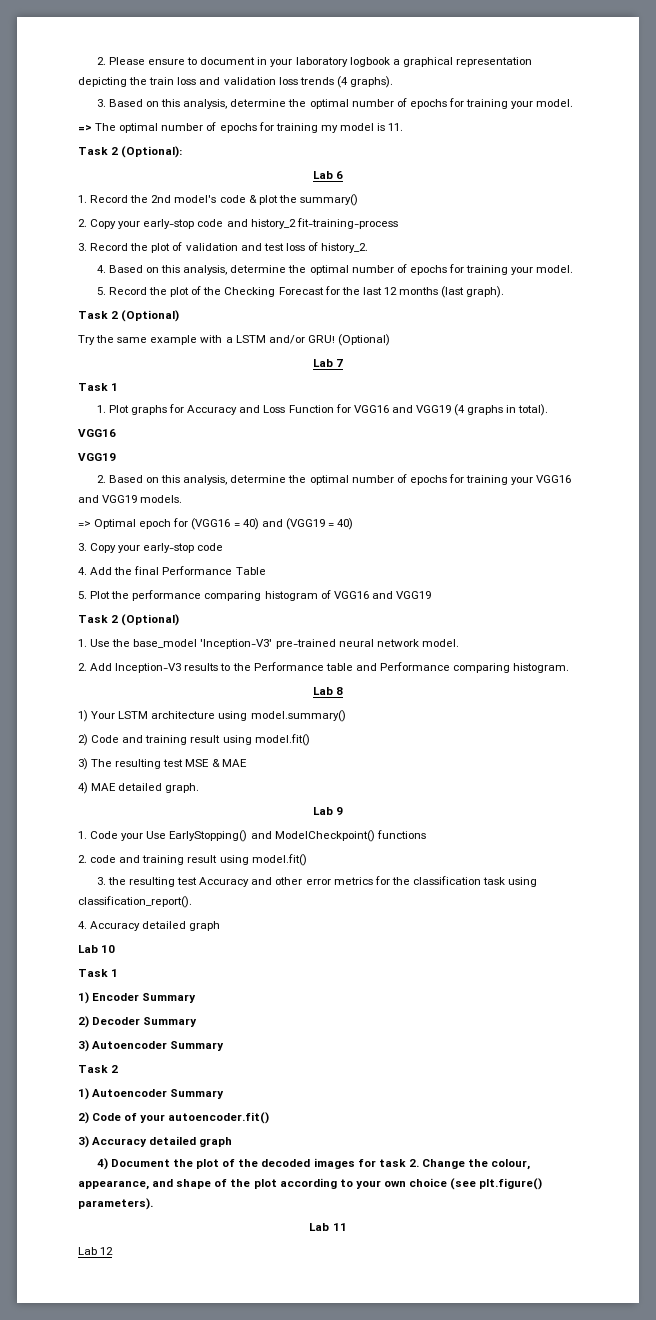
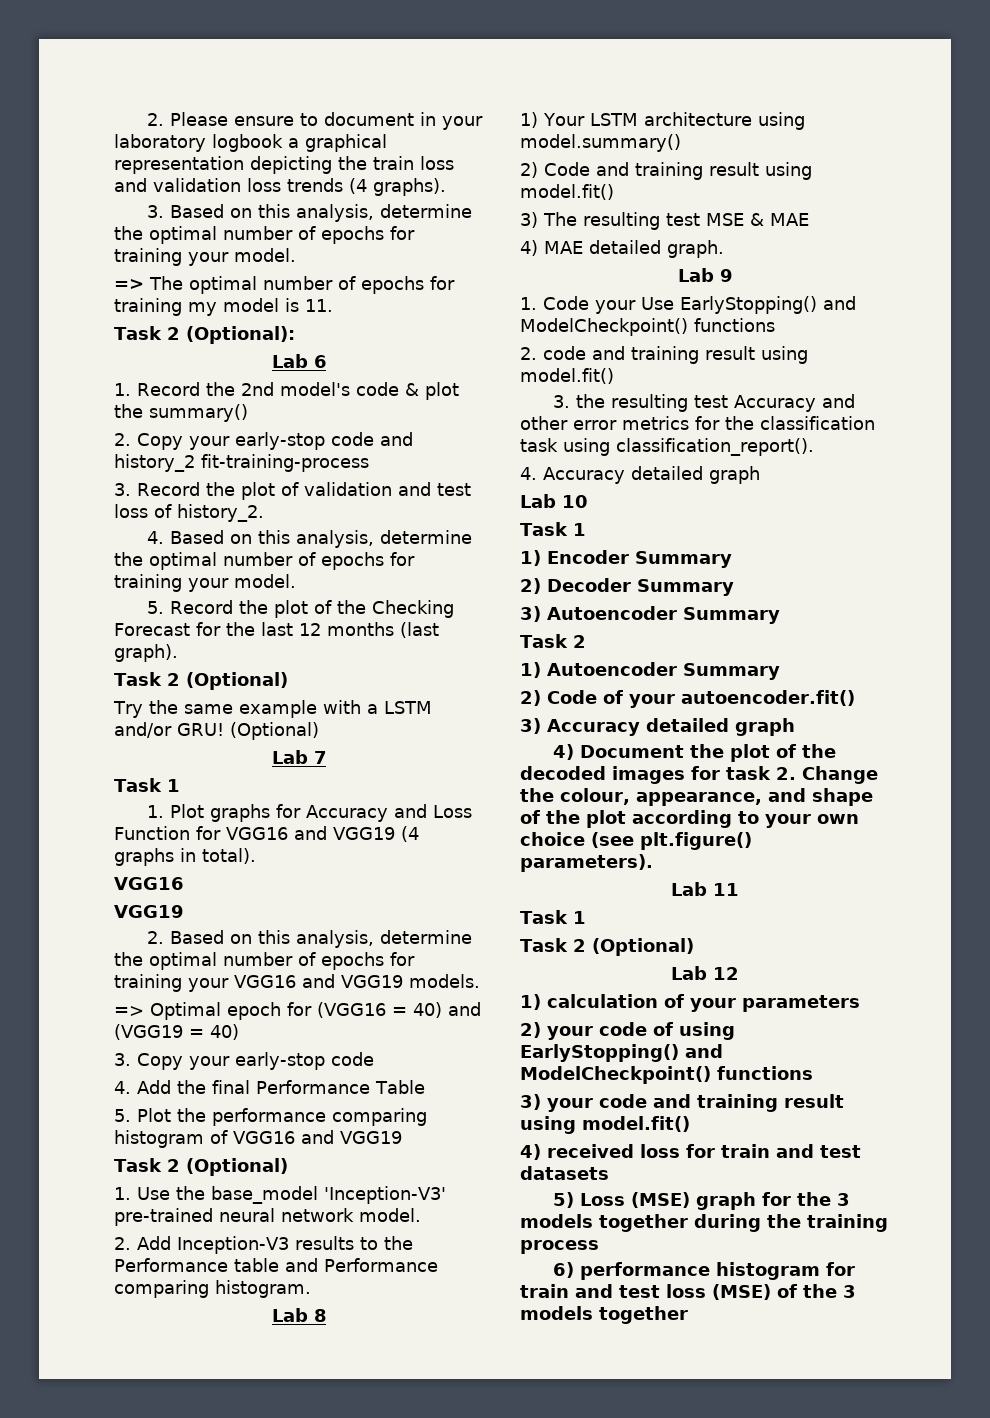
  Lab 11
+ Task 1
+ Task 2 (Optional)
  Lab 12
+ 1) calculation of your parameters
+ 2) your code of using EarlyStopping() and ModelCheckpoint() functions
+ 3) your code and training result using model.fit()
+ 4) received loss for train and test datasets
+ 5) Loss (MSE) graph for the 3 models together during the training process
+ 6) performance histogram for train and test loss (MSE) of the 3 models together

